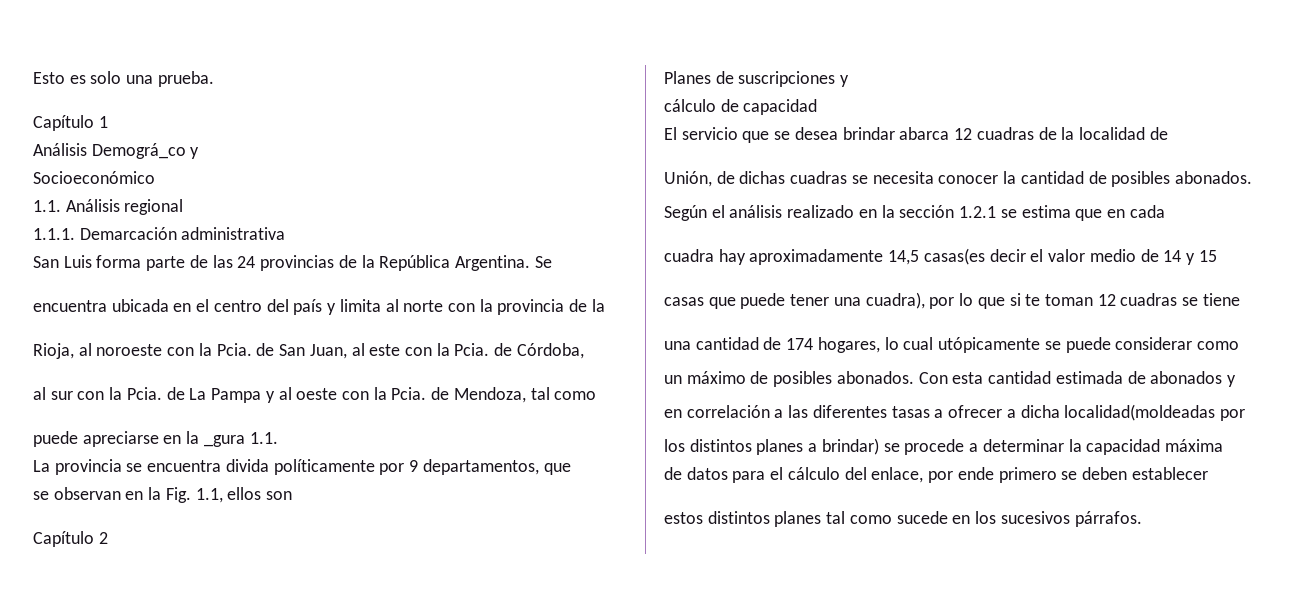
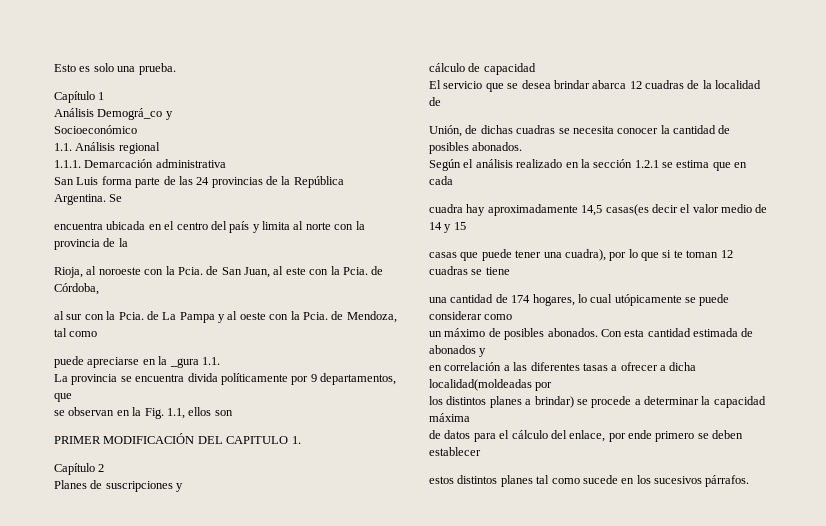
+ PRIMER MODIFICACIÓN DEL CAPITULO 1.

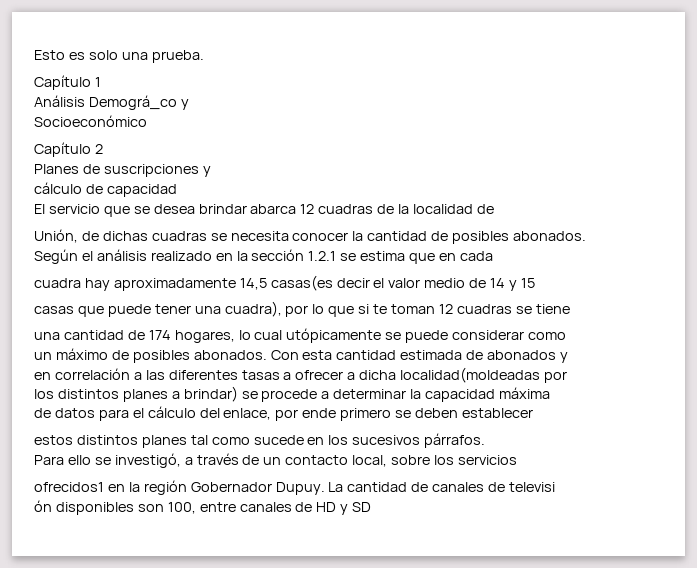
- 1.1. Análisis regional
- 1.1.1. Demarcación administrativa
- San Luis forma parte de las 24 provincias de la República Argentina. Se
- encuentra ubicada en el centro del país y limita al norte con la provincia de la
- Rioja, al noroeste con la Pcia. de San Juan, al este con la Pcia. de Córdoba,
- al sur con la Pcia. de La Pampa y al oeste con la Pcia. de Mendoza, tal como
- puede apreciarse en la _gura 1.1.
- La provincia se encuentra divida políticamente por 9 departamentos, que
- se observan en la Fig. 1.1, ellos son
- PRIMER MODIFICACIÓN DEL CAPITULO 1.
+ Para ello se investigó, a través de un contacto local, sobre los servicios
+ ofrecidos1 en la región Gobernador Dupuy. La cantidad de canales de televisi
+ ón disponibles son 100, entre canales de HD y SD

